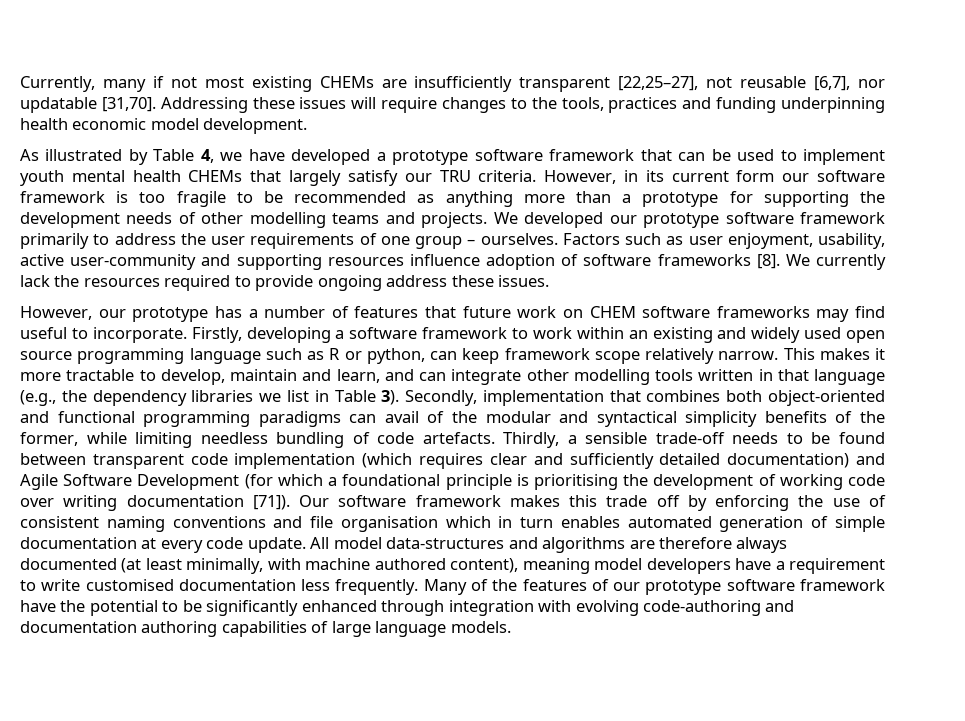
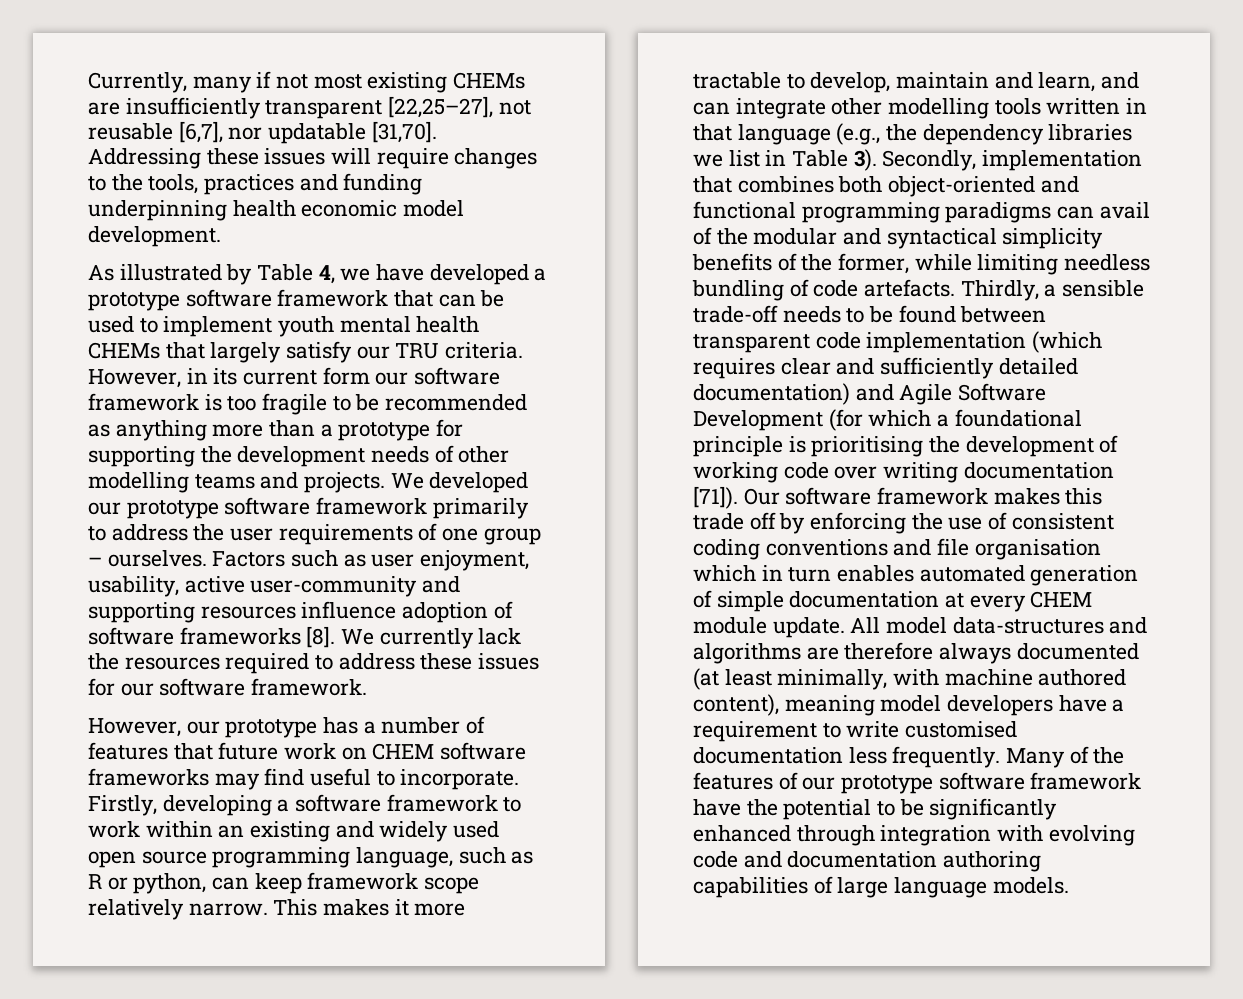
- We currently lack the resources required to provide ongoing address these issues.
+ We currently lack the resources required to address these issues for our software framework.
- Firstly, developing a software framework to work within an existing and widely used open source programming language such as R or python, can keep framework scope relatively narrow.
+ Firstly, developing a software framework to work within an existing and widely used open source programming language, such as R or python, can keep framework scope relatively narrow.
- Our software framework makes this trade off by enforcing the use of consistent naming conventions and file organisation which in turn enables automated generation of simple documentation at every code update.
+ Our software framework makes this trade off by enforcing the use of consistent coding conventions and file organisation which in turn enables automated generation of simple documentation at every CHEM module update.
- Many of the features of our prototype software framework have the potential to be significantly enhanced through integration with evolving code-authoring and documentation authoring capabilities of large language models.
+ Many of the features of our prototype software framework have the potential to be significantly enhanced through integration with evolving code and documentation authoring capabilities of large language models.

